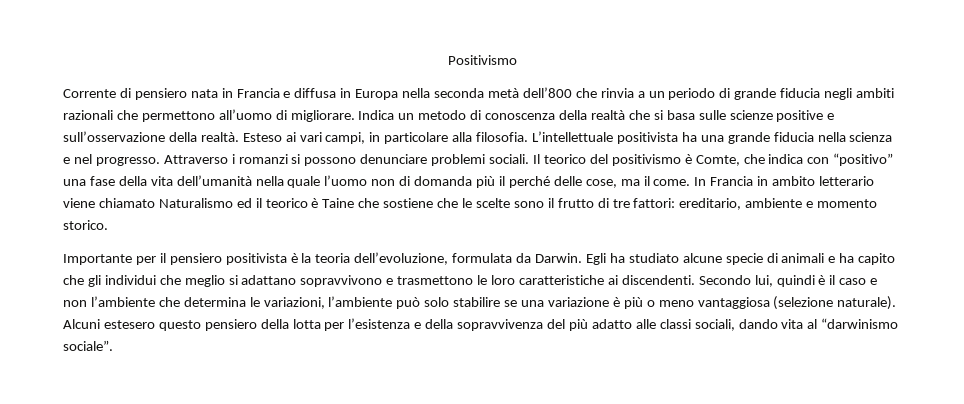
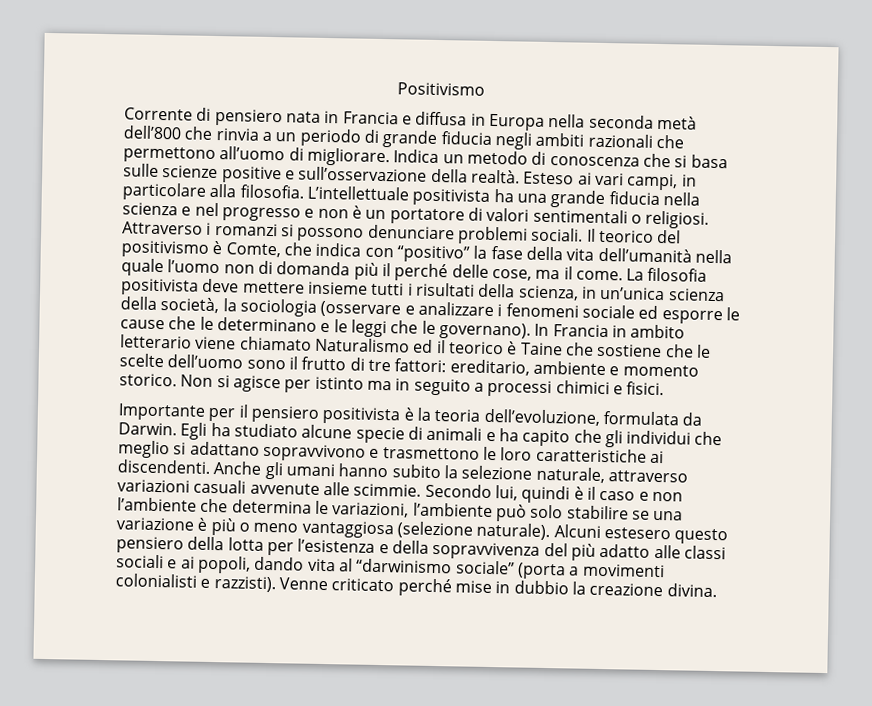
- Indica un metodo di conoscenza della realtà che si basa sulle scienze positive e sull’osservazione della realtà.
+ Indica un metodo di conoscenza che si basa sulle scienze positive e sull’osservazione della realtà.
- L’intellettuale positivista ha una grande fiducia nella scienza e nel progresso.
+ L’intellettuale positivista ha una grande fiducia nella scienza e nel progresso e non è un portatore di valori sentimentali o religiosi.
- Il teorico del positivismo è Comte, che indica con “positivo” una fase della vita dell’umanità nella quale l’uomo non di domanda più il perché delle cose, ma il come.
+ Il teorico del positivismo è Comte, che indica con “positivo” la fase della vita dell’umanità nella quale l’uomo non di domanda più il perché delle cose, ma il come.
+ La filosofia positivista deve mettere insieme tutti i risultati della scienza, in un’unica scienza della società, la sociologia (osservare e analizzare i fenomeni sociale ed esporre le cause che le determinano e le leggi che le governano).
- In Francia in ambito letterario viene chiamato Naturalismo ed il teorico è Taine che sostiene che le scelte sono il frutto di tre fattori: ereditario, ambiente e momento storico.
+ In Francia in ambito letterario viene chiamato Naturalismo ed il teorico è Taine che sostiene che le scelte dell’uomo sono il frutto di tre fattori: ereditario, ambiente e momento storico. Non si agisce per istinto ma in seguito a processi chimici e fisici.
+ Anche gli umani hanno subito la selezione naturale, attraverso variazioni casuali avvenute alle scimmie.
- Alcuni estesero questo pensiero della lotta per l’esistenza e della sopravvivenza del più adatto alle classi sociali, dando vita al “darwinismo sociale”.
+ Alcuni estesero questo pensiero della lotta per l’esistenza e della sopravvivenza del più adatto alle classi sociali e ai popoli, dando vita al “darwinismo sociale” (porta a movimenti colonialisti e razzisti). Venne criticato perché mise in dubbio la creazione divina.

